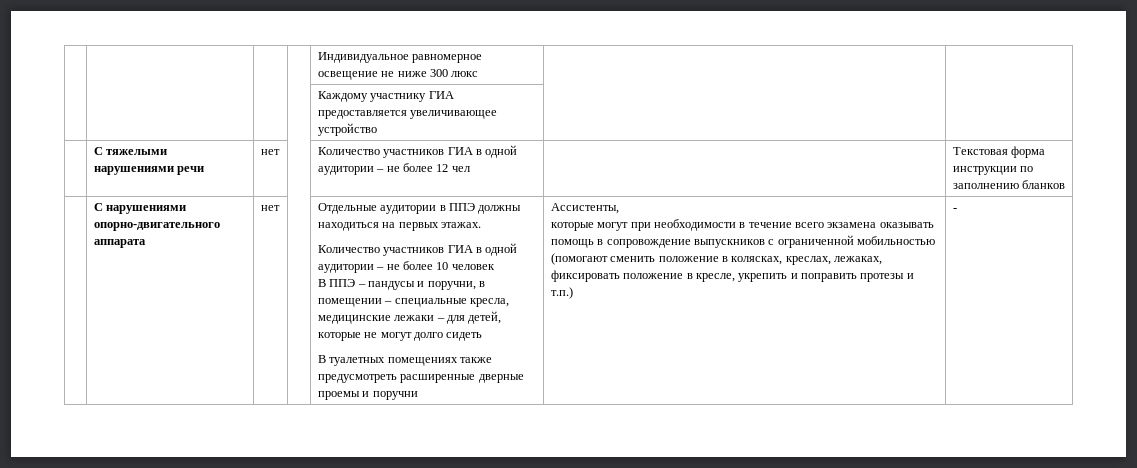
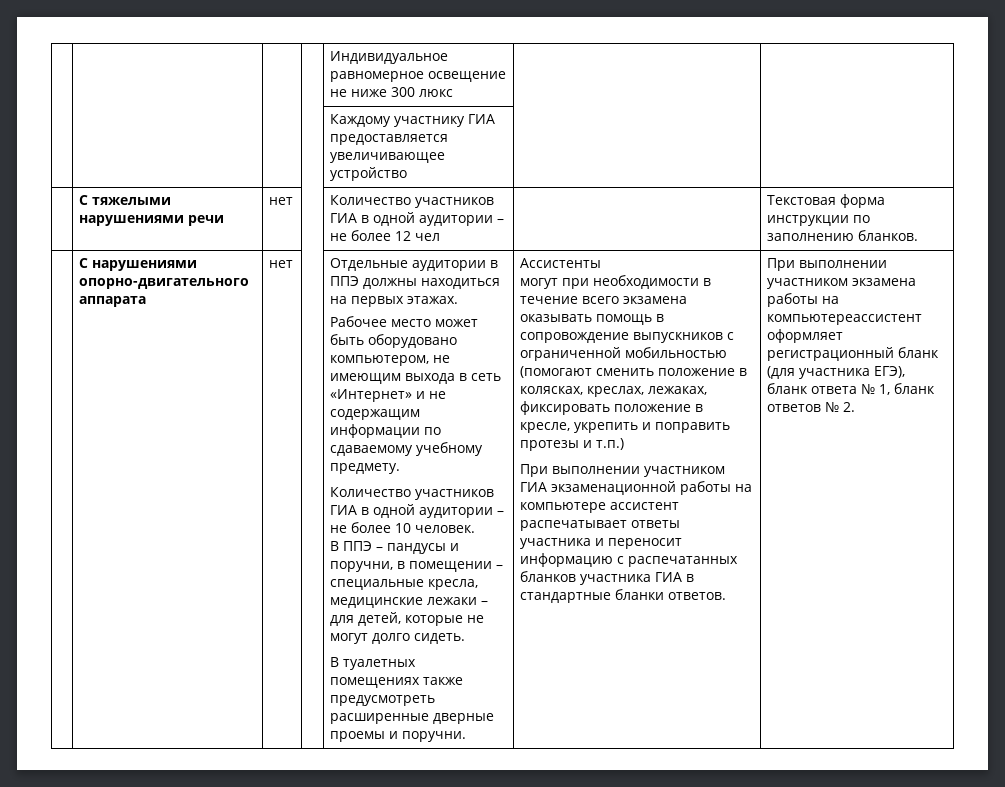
- | С тяжелыми нарушениями речи | нет | | Количество участников ГИА в одной аудитории – не более 12 чел | | Текстовая форма инструкции по заполнению бланков
+ | С тяжелыми нарушениями речи | нет | | Количество участников ГИА в одной аудитории – не более 12 чел | | Текстовая форма инструкции по заполнению бланков.
+ Рабочее место может быть оборудовано компьютером, не имеющим выхода в сеть «Интернет» и не содержащим информации по сдаваемому учебному предмету.
- Количество участников ГИА в одной аудитории – не более 10 человек
+ Количество участников ГИА в одной аудитории – не более 10 человек.
- В ППЭ – пандусы и поручни, в помещении – специальные кресла, медицинские лежаки – для детей, которые не могут долго сидеть
+ В ППЭ – пандусы и поручни, в помещении – специальные кресла, медицинские лежаки – для детей, которые не могут долго сидеть.
- В туалетных помещениях также предусмотреть расширенные дверные проемы и поручни | Ассистенты,
- которые могут при необходимости в течение всего экзамена оказывать помощь в сопровождение выпускников с ограниченной мобильностью (помогают сменить положение в колясках, креслах, лежаках, фиксировать положение в кресле, укрепить и поправить протезы и т.п.) | -
+ В туалетных помещениях также предусмотреть расширенные дверные проемы и поручни. | Ассистенты
+ могут при необходимости в течение всего экзамена оказывать помощь в сопровождение выпускников с ограниченной мобильностью (помогают сменить положение в колясках, креслах, лежаках, фиксировать положение в кресле, укрепить и поправить протезы и т.п.)
+ При выполнении участником ГИА экзаменационной работы на компьютере ассистент распечатывает ответы участника и переносит информацию с распечатанных бланков участника ГИА в стандартные бланки ответов. | При выполнении участником экзамена работы на компьютереассистент оформляет регистрационный бланк (для участника ЕГЭ), бланк ответа № 1, бланк ответов № 2.

